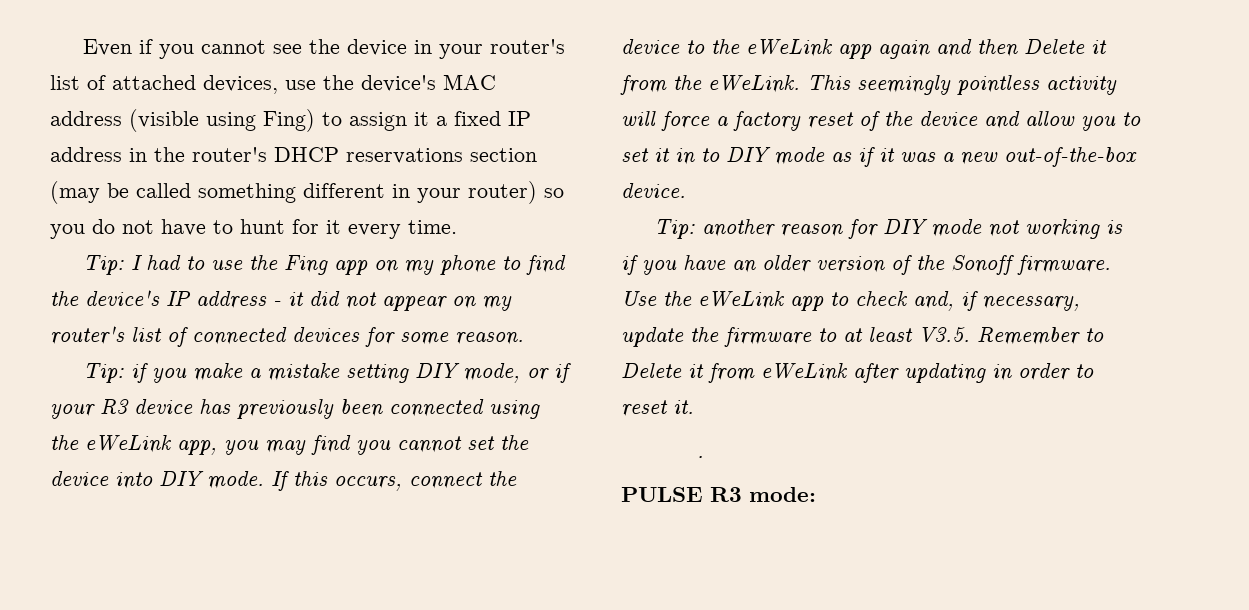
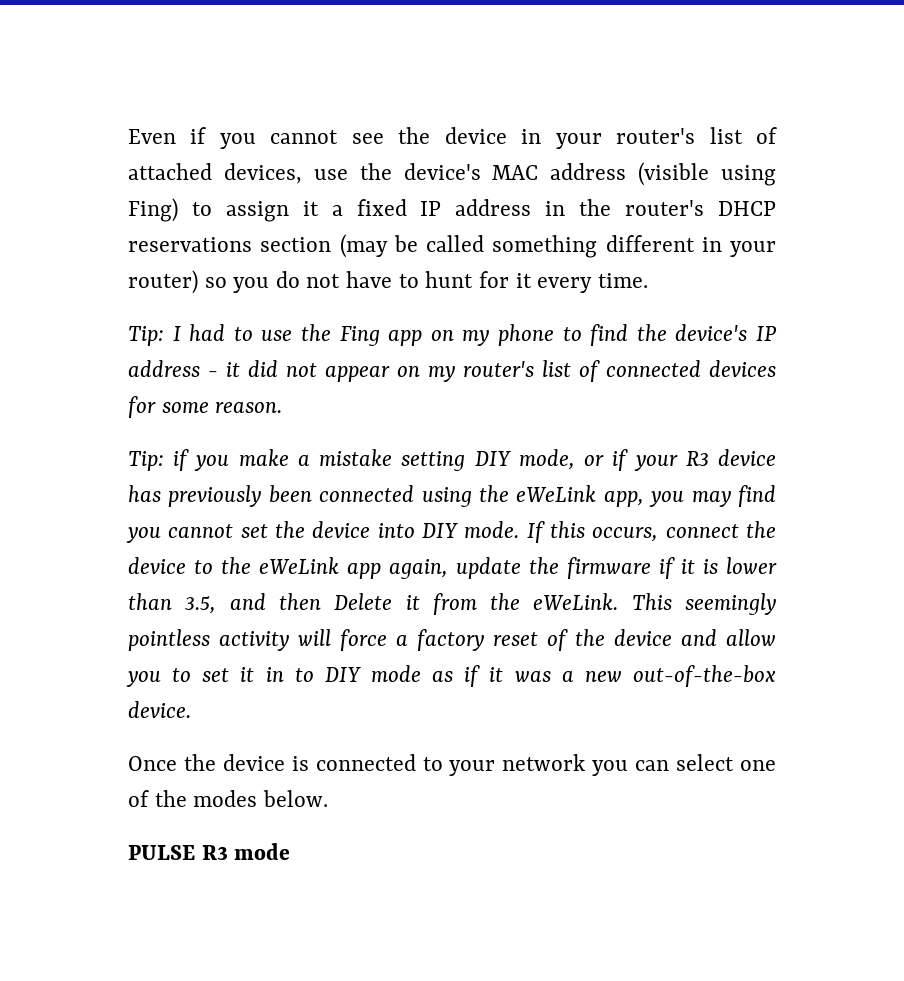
- If this occurs, connect the device to the eWeLink app again and then Delete it from the eWeLink.
+ If this occurs, connect the device to the eWeLink app again, update the firmware if it is lower than 3.5, and then Delete it from the eWeLink.
- Tip: another reason for DIY mode not working is if you have an older version of the Sonoff firmware. Use the eWeLink app to check and, if necessary, update the firmware to at least V3.5. Remember to Delete it from eWeLink after updating in order to reset it.
- .
+ Once the device is connected to your network you can select one of the modes below.
- PULSE R3 mode:
+ PULSE R3 mode

